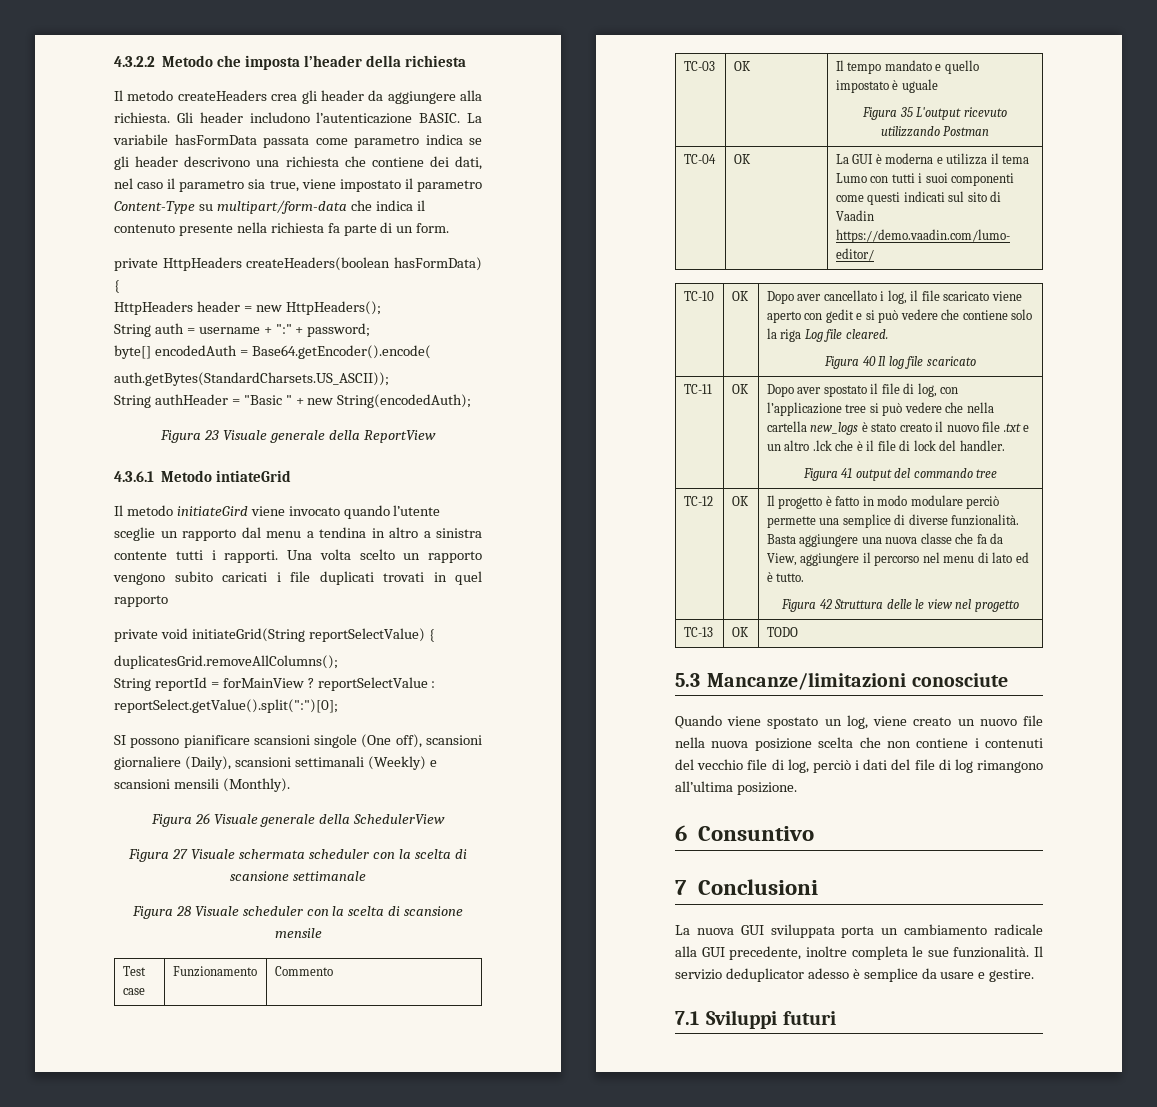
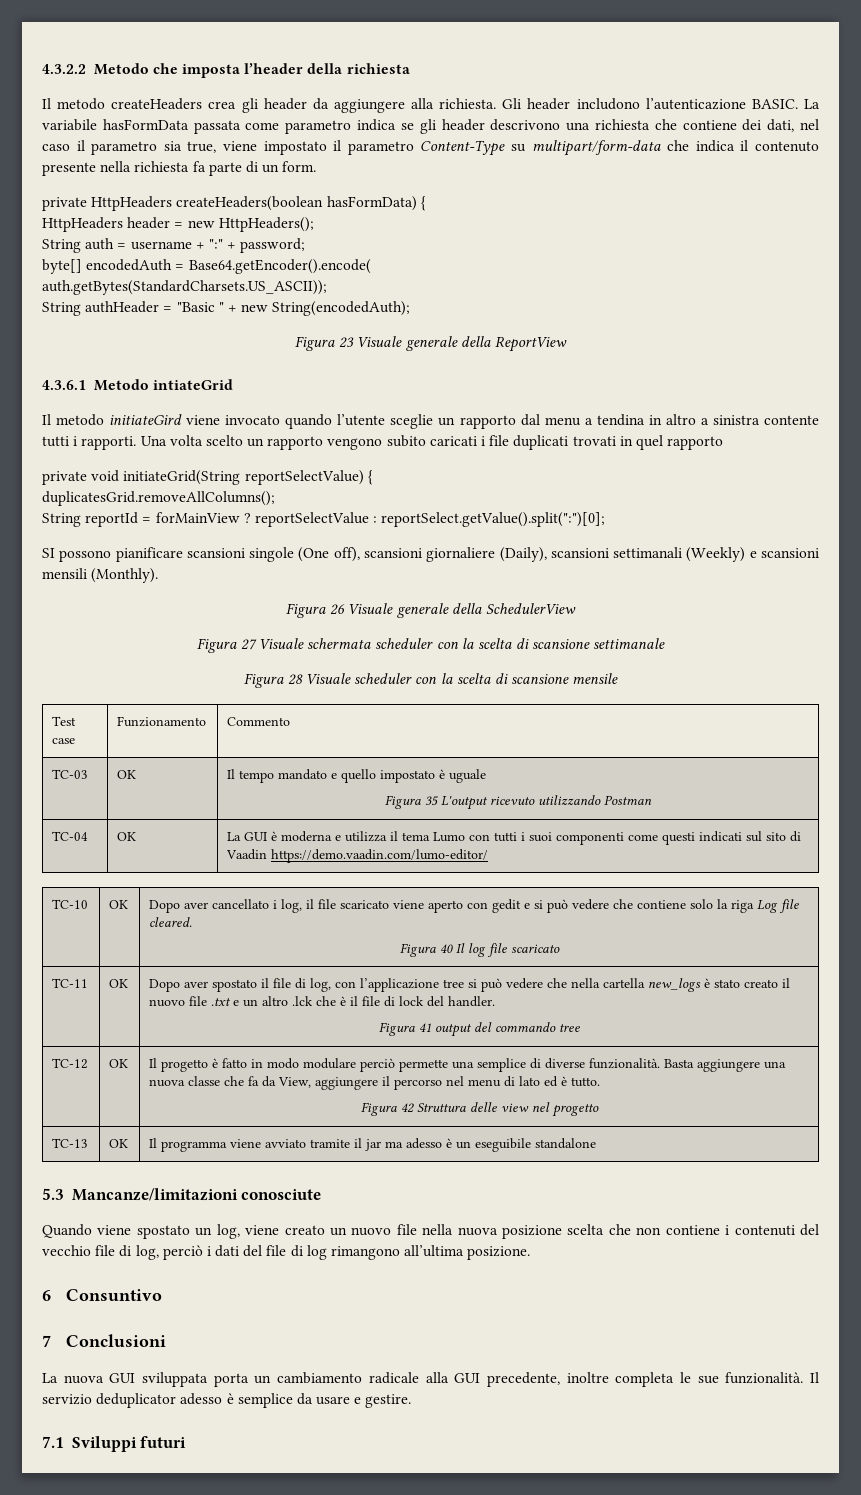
- Figura 42 Struttura delle le view nel progetto
+ Figura 42 Struttura delle view nel progetto
- TC-13 | OK | TODO
+ TC-13 | OK | Il programma viene avviato tramite il jar ma adesso è un eseguibile standalone

